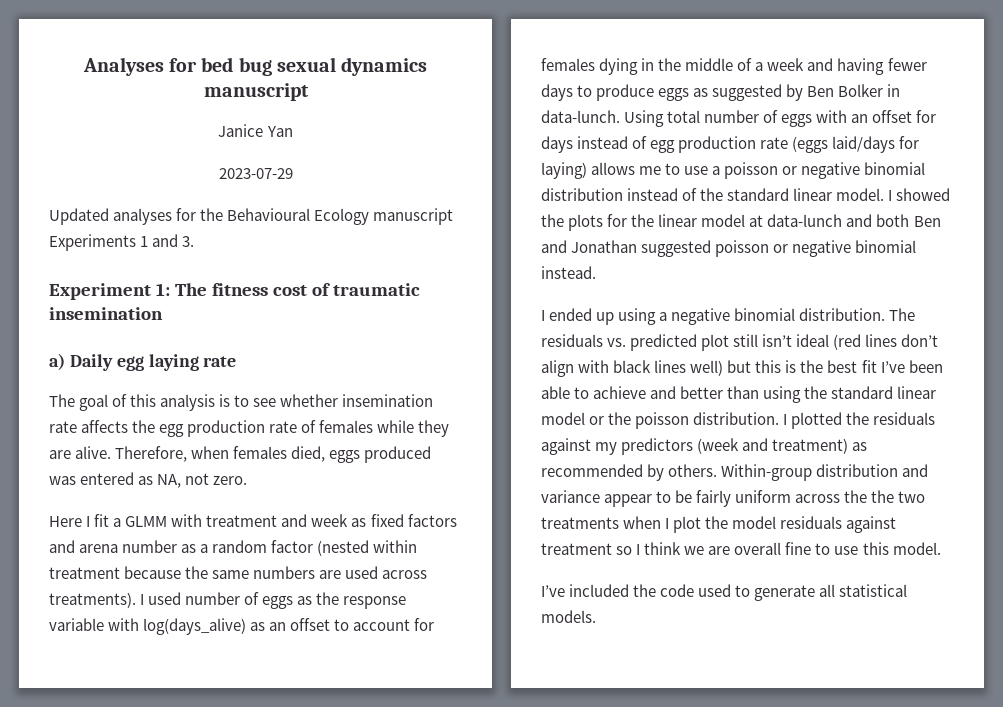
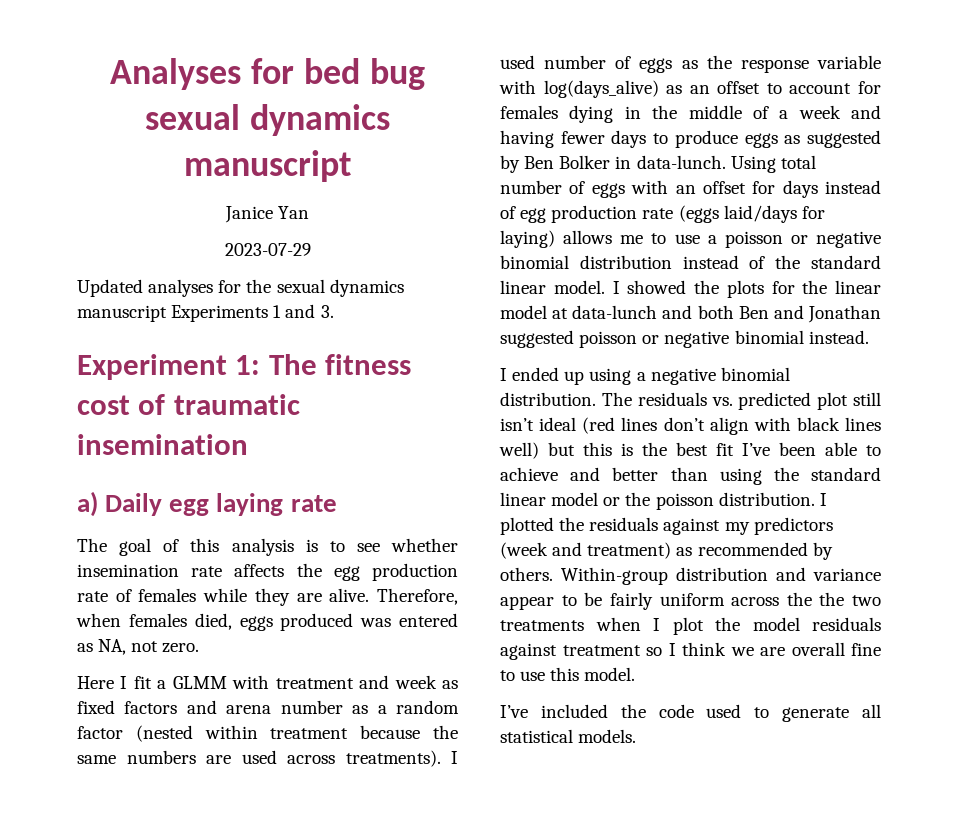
- Updated analyses for the Behavioural Ecology manuscript Experiments 1 and 3.
+ Updated analyses for the sexual dynamics manuscript Experiments 1 and 3.

